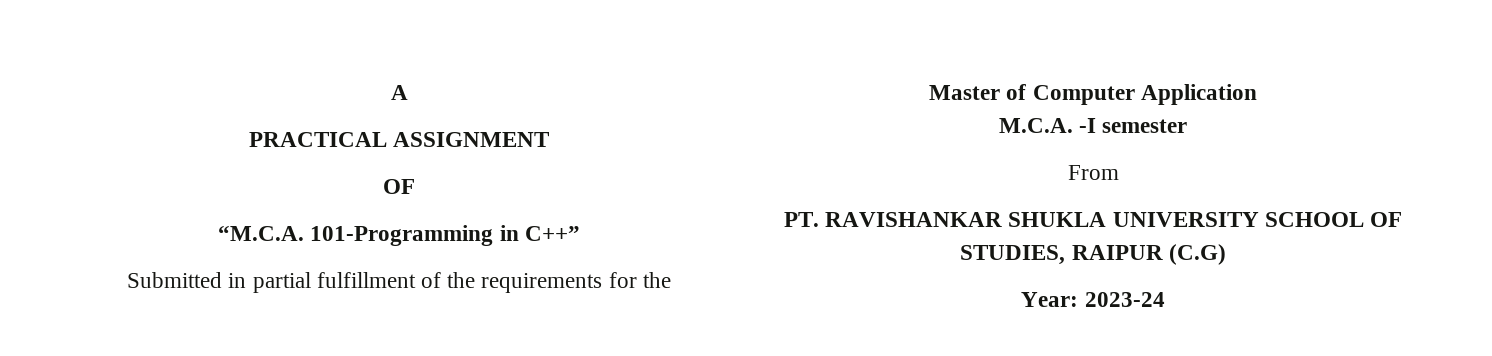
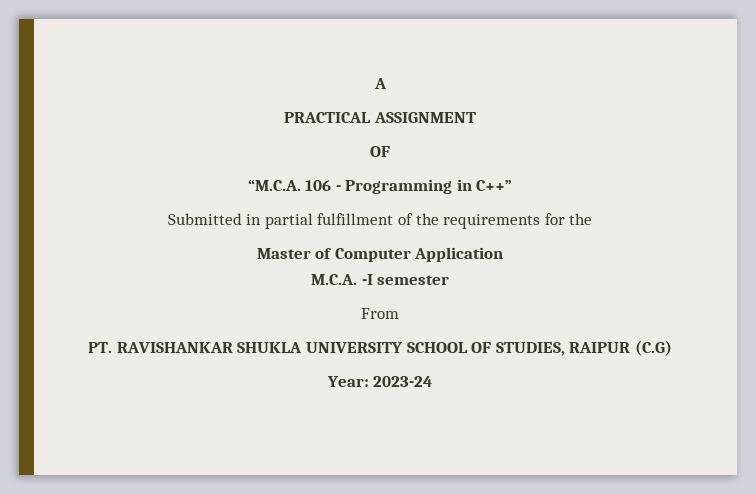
- “M.C.A. 101-Programming in C++”
+ “M.C.A. 106 - Programming in C++”

